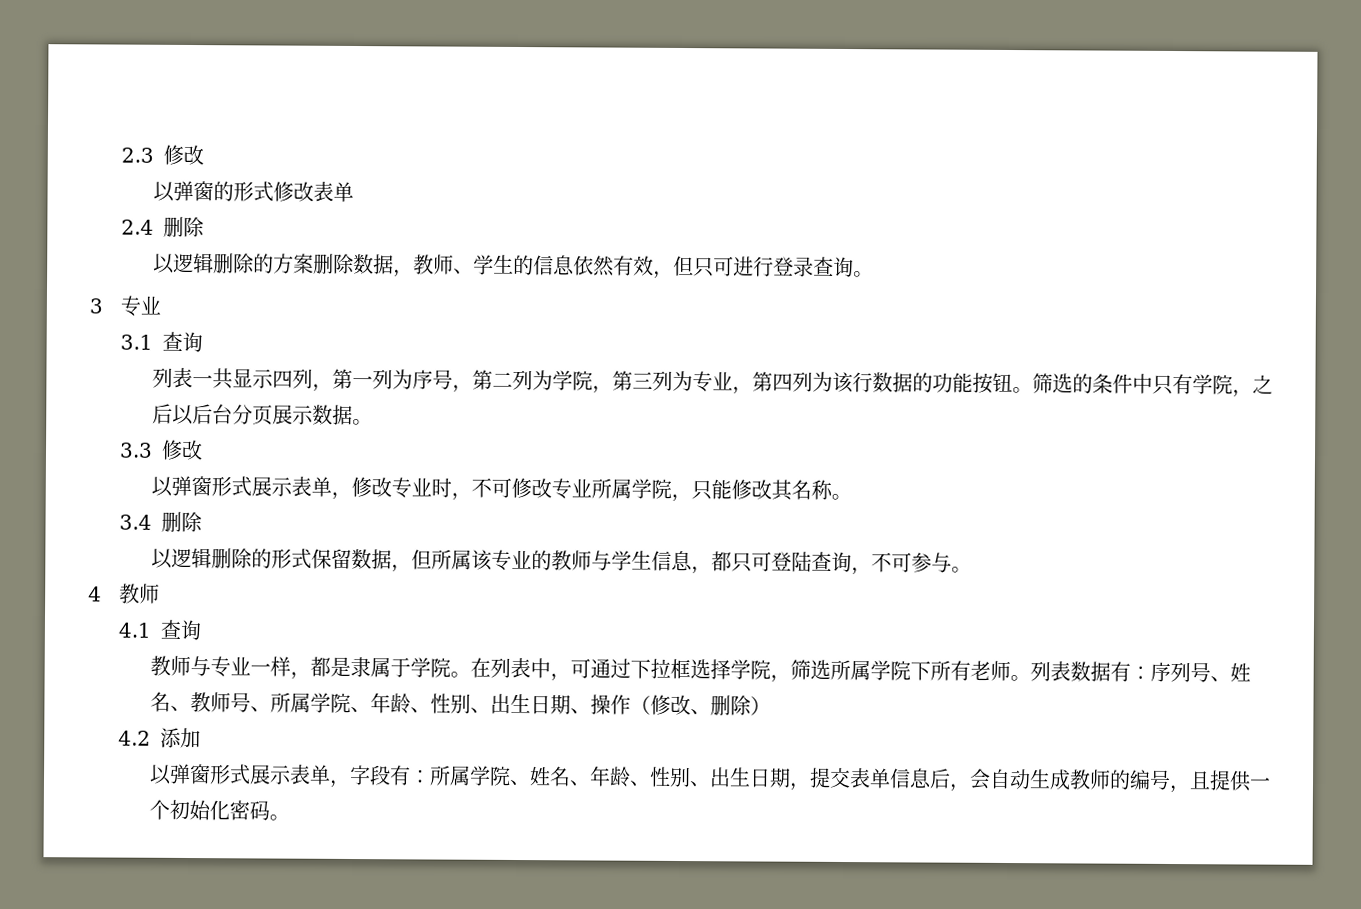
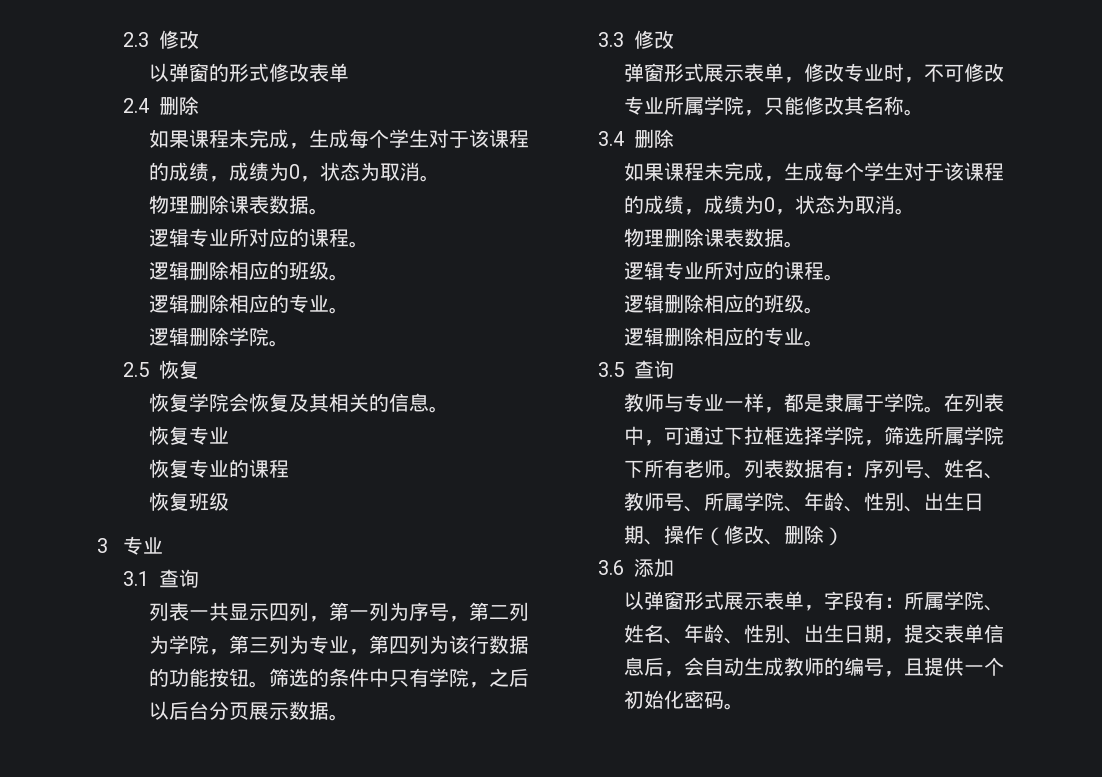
  2.4删除
- 以逻辑删除的方案删除数据，教师、学生的信息依然有效，但只可进行登录查询。
+ 如果课程未完成，生成每个学生对于该课程的成绩，成绩为0，状态为取消。
+ 物理删除课表数据。
+ 逻辑专业所对应的课程。
+ 逻辑删除相应的班级。
+ 逻辑删除相应的专业。
+ 逻辑删除学院。
+ 2.5恢复
+ 恢复学院会恢复及其相关的信息。
+ 恢复专业
+ 恢复专业的课程
+ 恢复班级
- 以弹窗形式展示表单，修改专业时，不可修改专业所属学院，只能修改其名称。
+ 弹窗形式展示表单，修改专业时，不可修改专业所属学院，只能修改其名称。
  3.4删除
- 以逻辑删除的形式保留数据，但所属该专业的教师与学生信息，都只可登陆查询，不可参与。
- 4教师
- 4.1查询
+ 如果课程未完成，生成每个学生对于该课程的成绩，成绩为0，状态为取消。
+ 物理删除课表数据。
+ 逻辑专业所对应的课程。
+ 逻辑删除相应的班级。
+ 逻辑删除相应的专业。
+ 3.5查询
- 4.2添加
+ 3.6添加

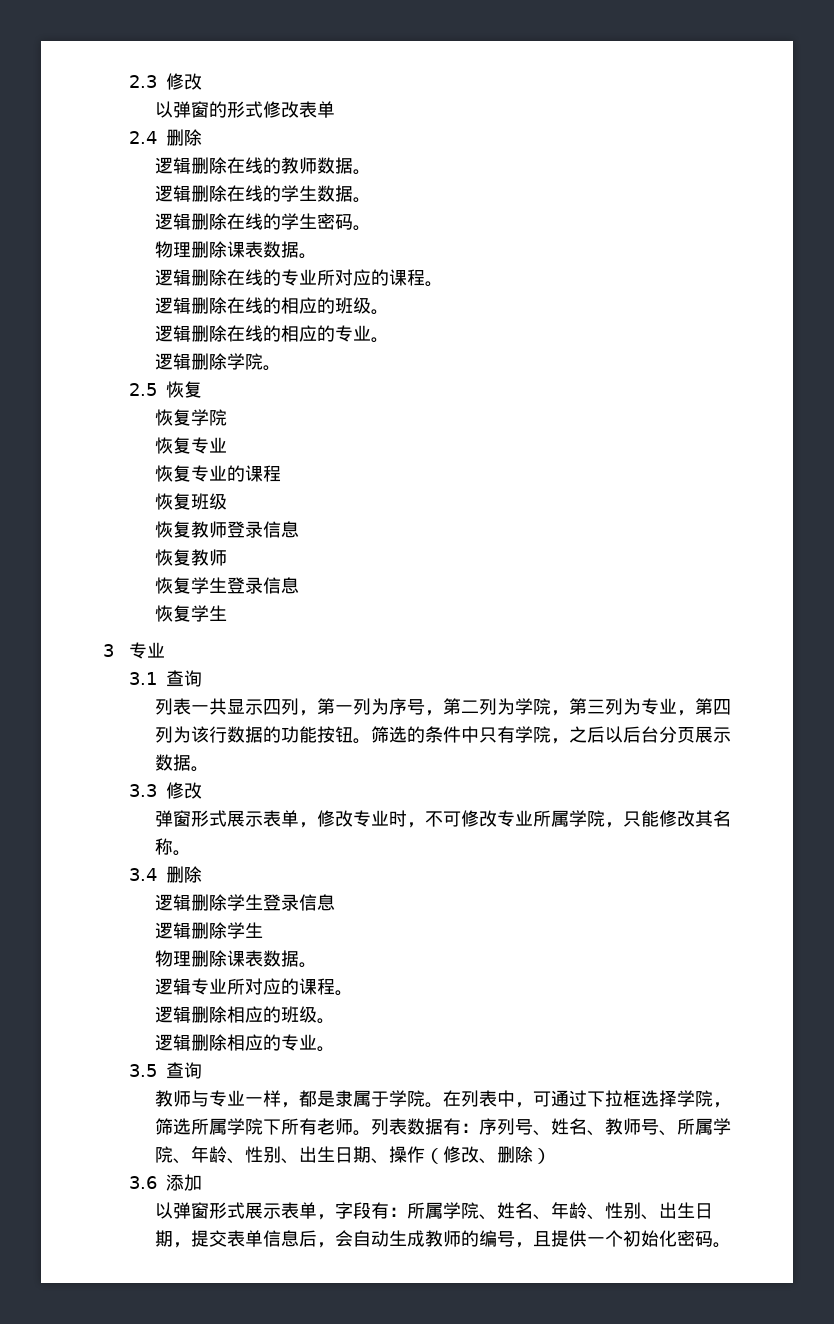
  2.4删除
- 如果课程未完成，生成每个学生对于该课程的成绩，成绩为0，状态为取消。
+ 逻辑删除在线的教师数据。
+ 逻辑删除在线的学生数据。
+ 逻辑删除在线的学生密码。
  物理删除课表数据。
- 逻辑专业所对应的课程。
- 逻辑删除相应的班级。
- 逻辑删除相应的专业。
+ 逻辑删除在线的专业所对应的课程。
+ 逻辑删除在线的相应的班级。
+ 逻辑删除在线的相应的专业。
- 恢复学院会恢复及其相关的信息。
+ 恢复学院
+ 恢复教师登录信息
+ 恢复教师
+ 恢复学生登录信息
+ 恢复学生
  3.4删除
- 如果课程未完成，生成每个学生对于该课程的成绩，成绩为0，状态为取消。
+ 逻辑删除学生登录信息
+ 逻辑删除学生

